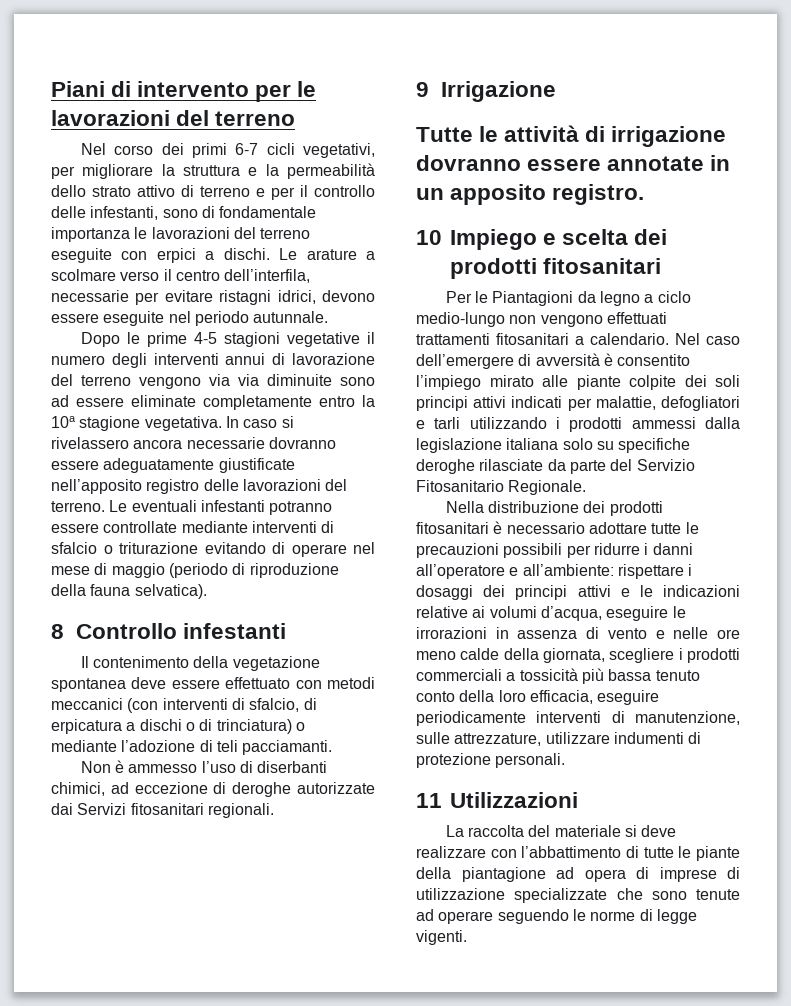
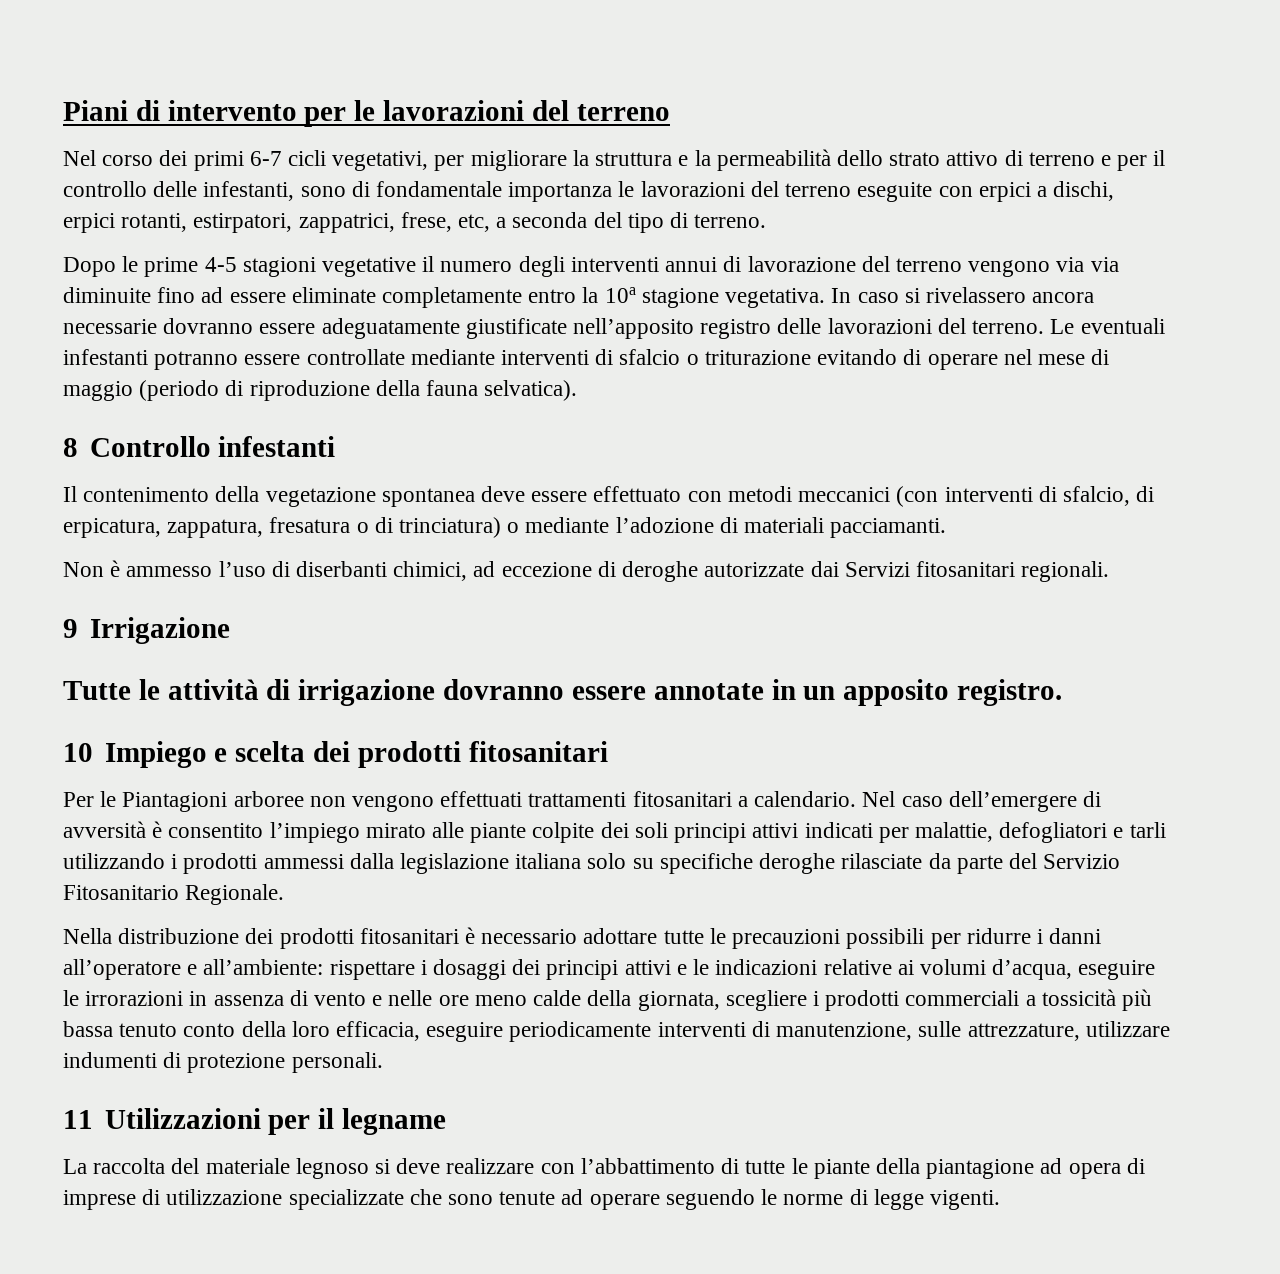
- Nel corso dei primi 6-7 cicli vegetativi, per migliorare la struttura e la permeabilità dello strato attivo di terreno e per il controllo delle infestanti, sono di fondamentale importanza le lavorazioni del terreno eseguite con erpici a dischi. Le arature a scolmare verso il centro dell’interfila, necessarie per evitare ristagni idrici, devono essere eseguite nel periodo autunnale.
+ Nel corso dei primi 6-7 cicli vegetativi, per migliorare la struttura e la permeabilità dello strato attivo di terreno e per il controllo delle infestanti, sono di fondamentale importanza le lavorazioni del terreno eseguite con erpici a dischi, erpici rotanti, estirpatori, zappatrici, frese, etc, a seconda del tipo di terreno.
- Dopo le prime 4-5 stagioni vegetative il numero degli interventi annui di lavorazione del terreno vengono via via diminuite sono ad essere eliminate completamente entro la 10a stagione vegetativa.
+ Dopo le prime 4-5 stagioni vegetative il numero degli interventi annui di lavorazione del terreno vengono via via diminuite fino ad essere eliminate completamente entro la 10a stagione vegetativa.
- Il contenimento della vegetazione spontanea deve essere effettuato con metodi meccanici (con interventi di sfalcio, di erpicatura a dischi o di trinciatura) o mediante l’adozione di teli pacciamanti.
+ Il contenimento della vegetazione spontanea deve essere effettuato con metodi meccanici (con interventi di sfalcio, di erpicatura, zappatura, fresatura o di trinciatura) o mediante l’adozione di materiali pacciamanti.
- Per le Piantagioni da legno a ciclo medio-lungo non vengono effettuati trattamenti fitosanitari a calendario.
+ Per le Piantagioni arboree non vengono effettuati trattamenti fitosanitari a calendario.
- 11 Utilizzazioni
+ 11 Utilizzazioni per il legname
- La raccolta del materiale si deve realizzare con l’abbattimento di tutte le piante della piantagione ad opera di imprese di utilizzazione specializzate che sono tenute ad operare seguendo le norme di legge vigenti.
+ La raccolta del materiale legnoso si deve realizzare con l’abbattimento di tutte le piante della piantagione ad opera di imprese di utilizzazione specializzate che sono tenute ad operare seguendo le norme di legge vigenti.

